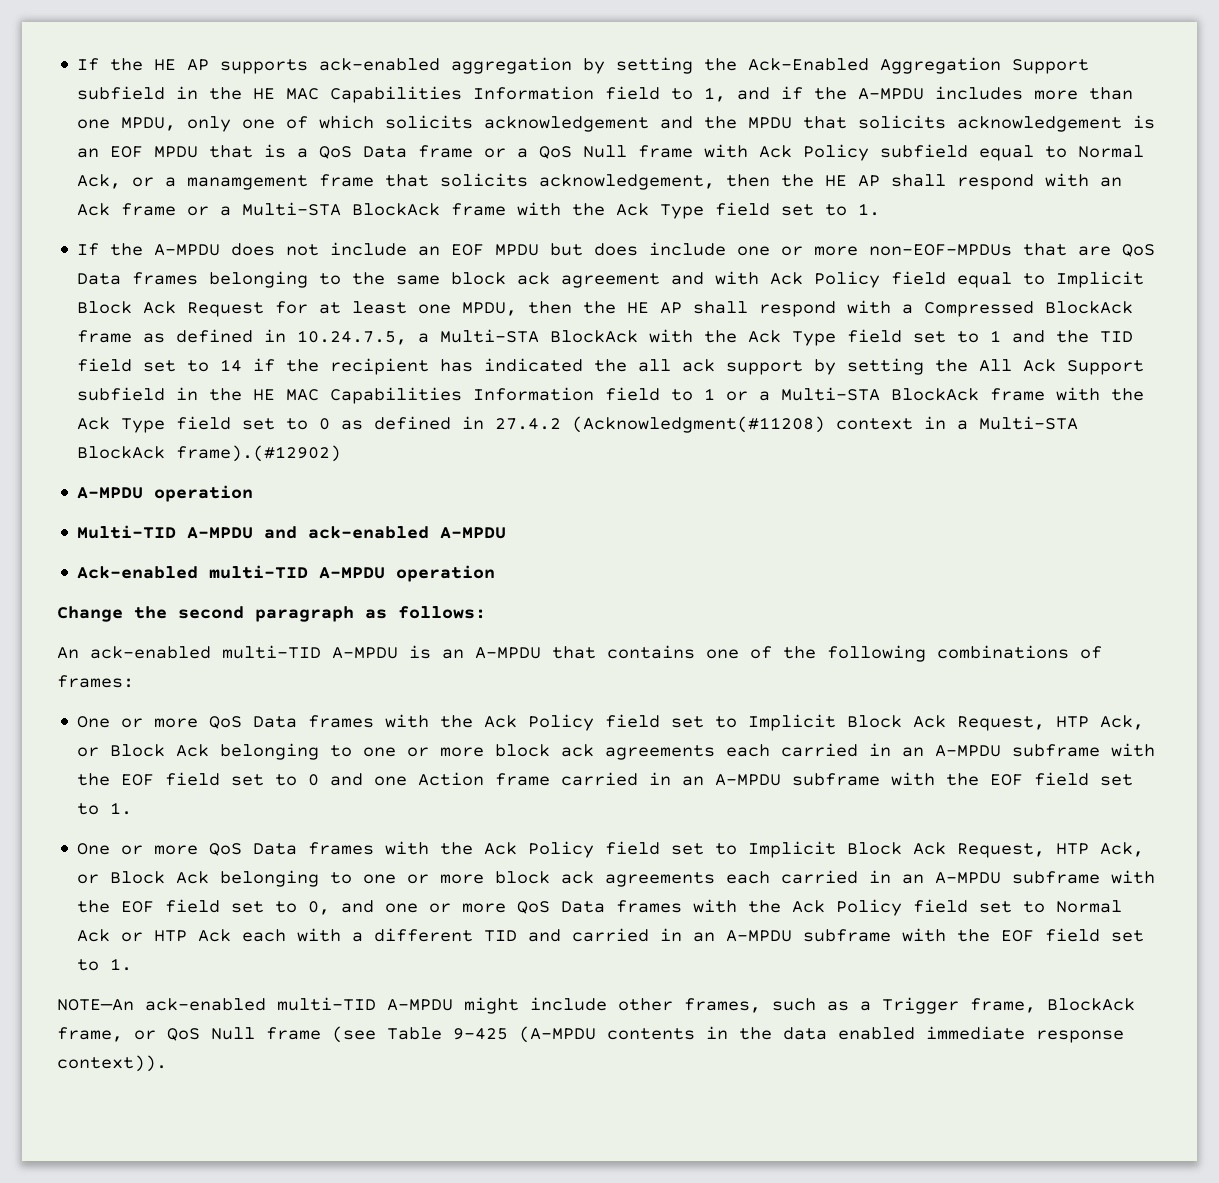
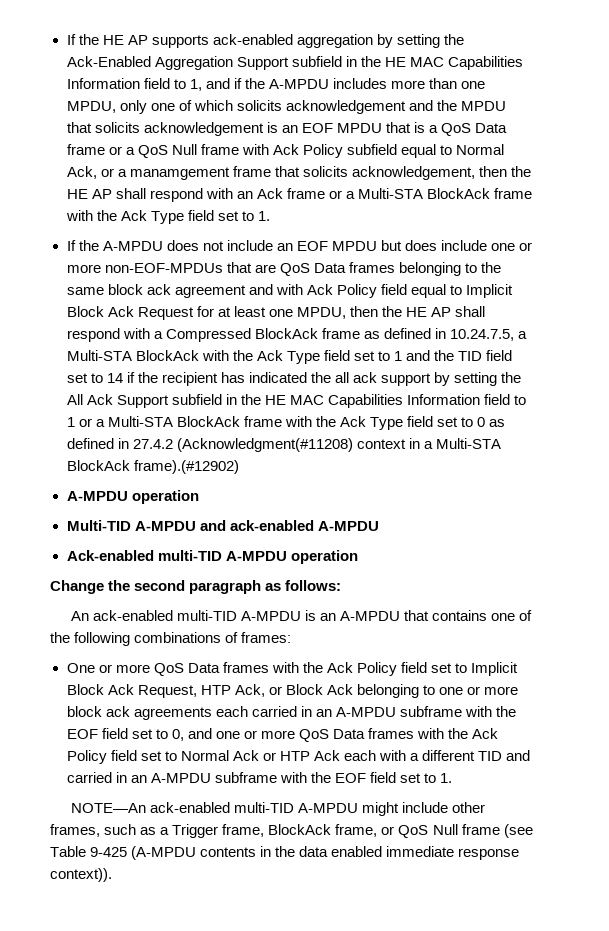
- One or more QoS Data frames with the Ack Policy field set to Implicit Block Ack Request, HTP Ack, or Block Ack belonging to one or more block ack agreements each carried in an A-MPDU subframe with the EOF field set to 0 and one Action frame carried in an A-MPDU subframe with the EOF field set to 1.

